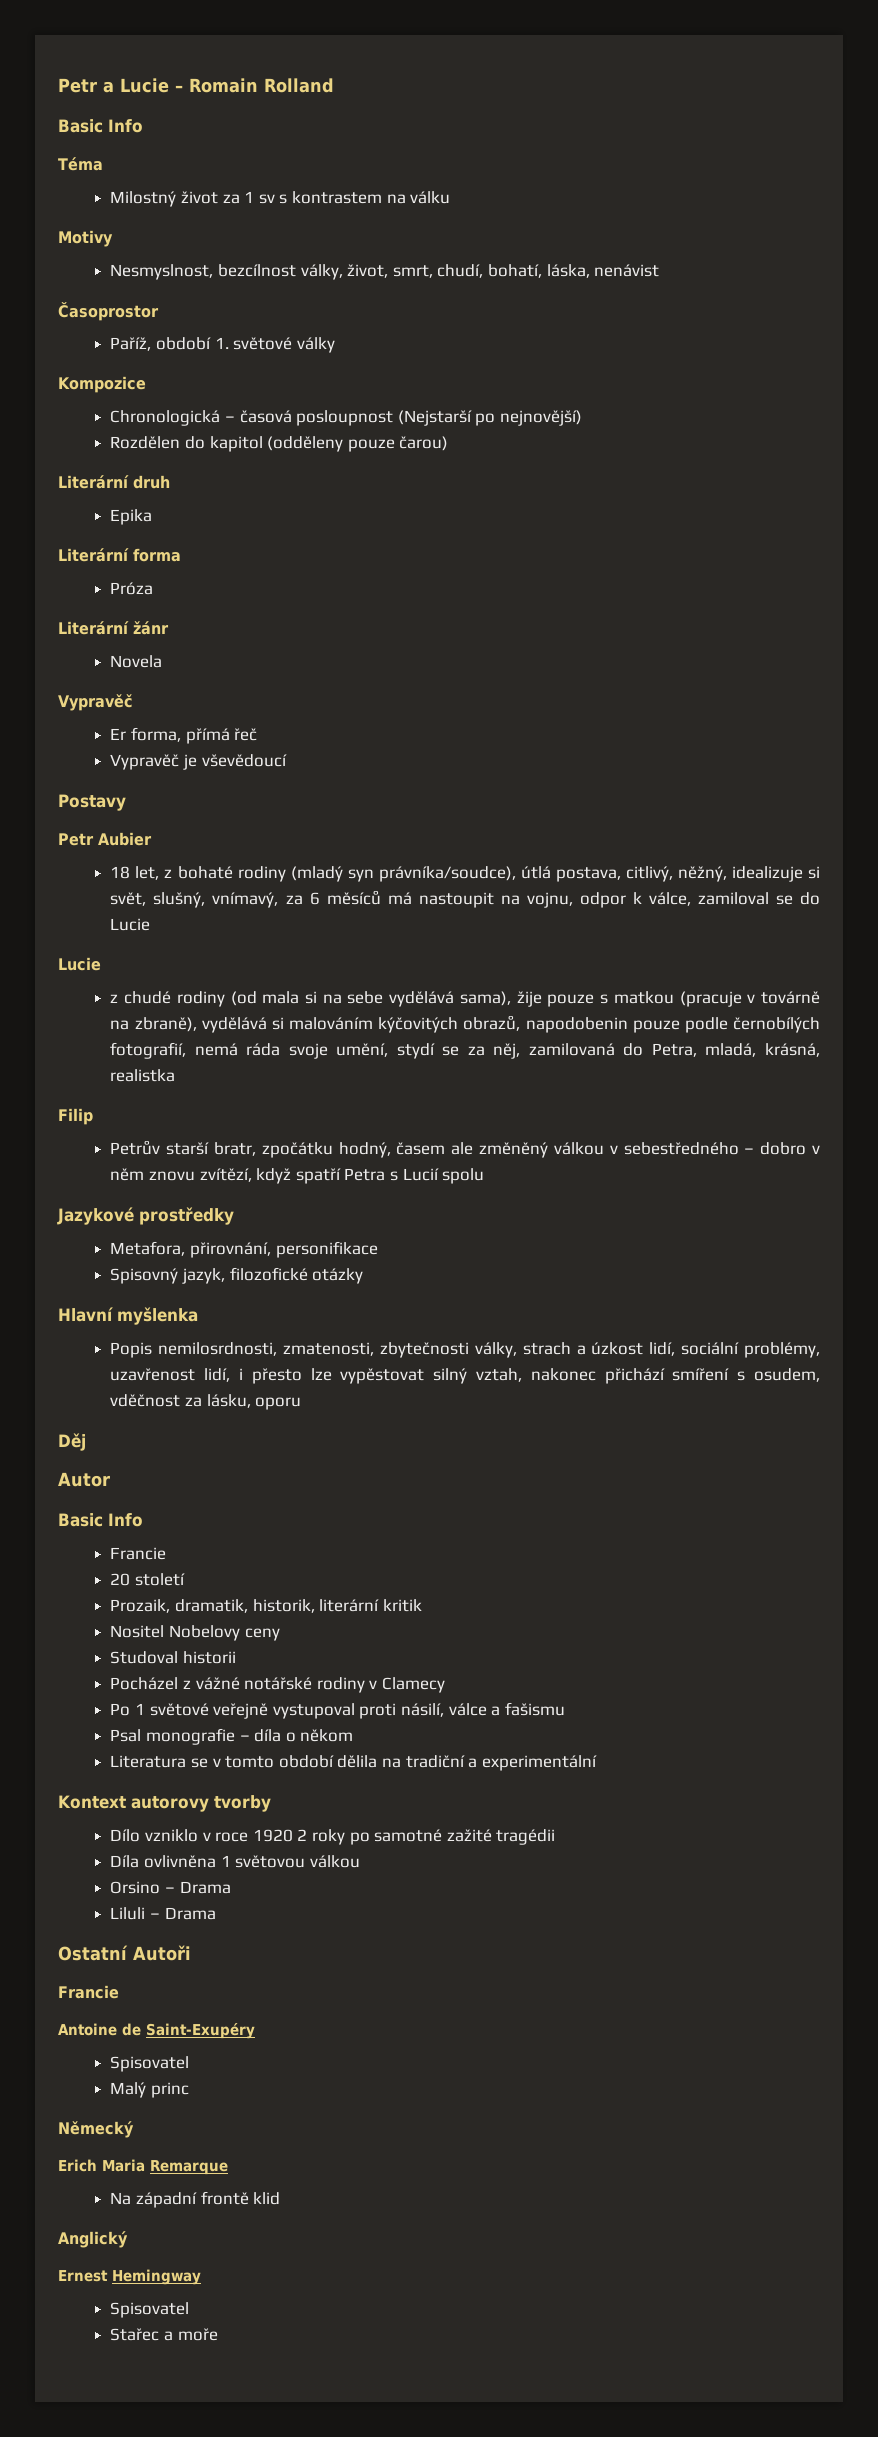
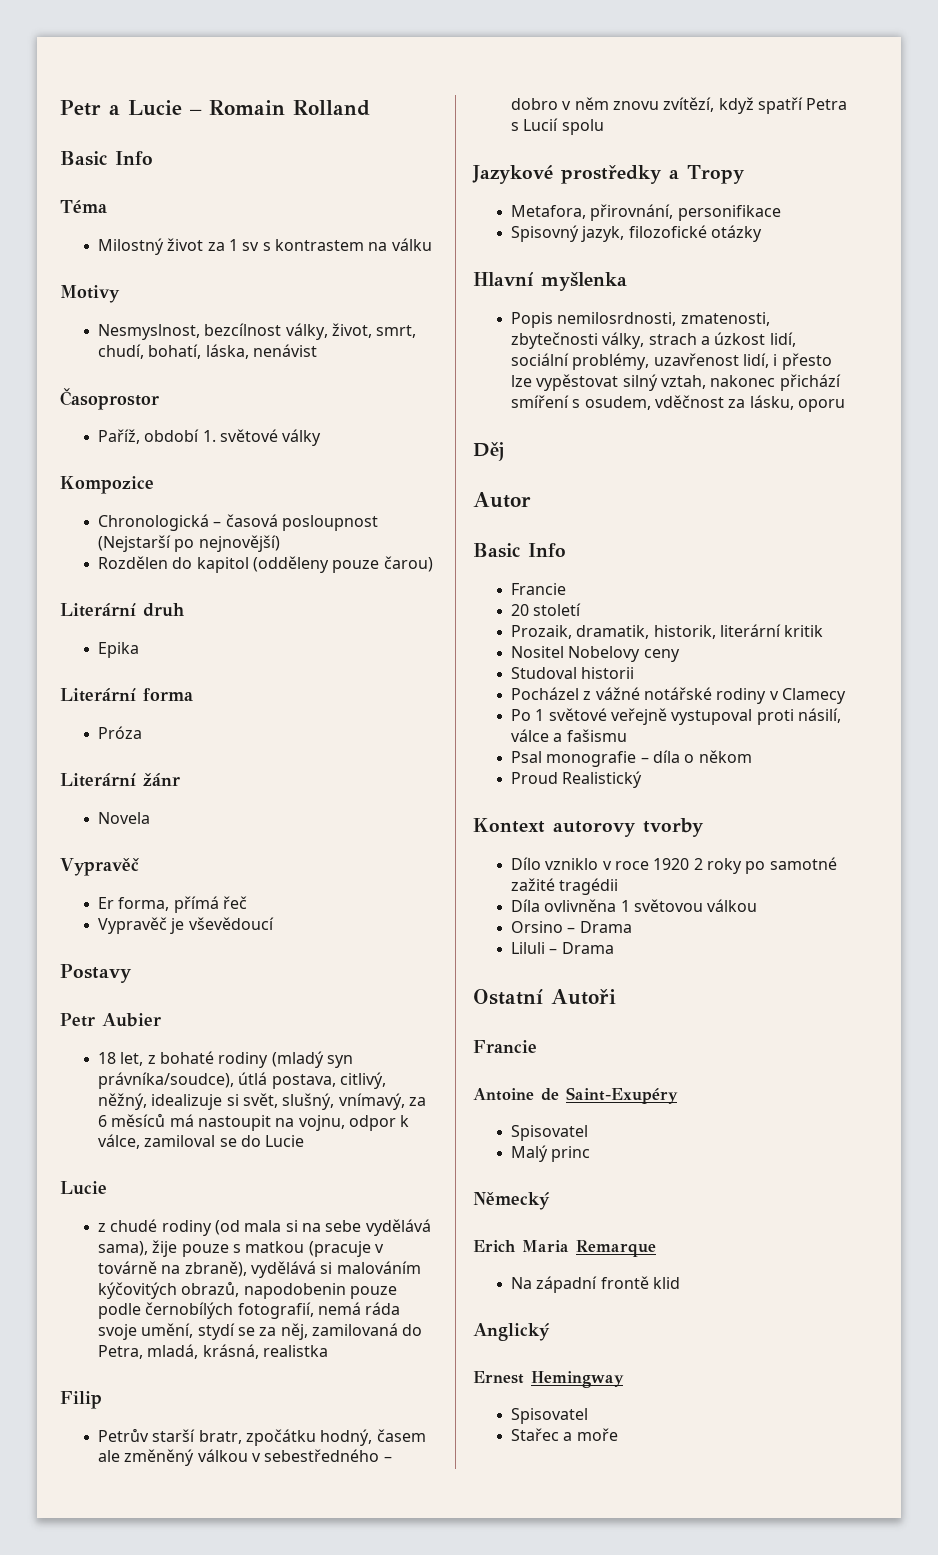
- Jazykové prostředky
+ Jazykové prostředky a Tropy
- Literatura se v tomto období dělila na tradiční a experimentální
+ Proud Realistický

